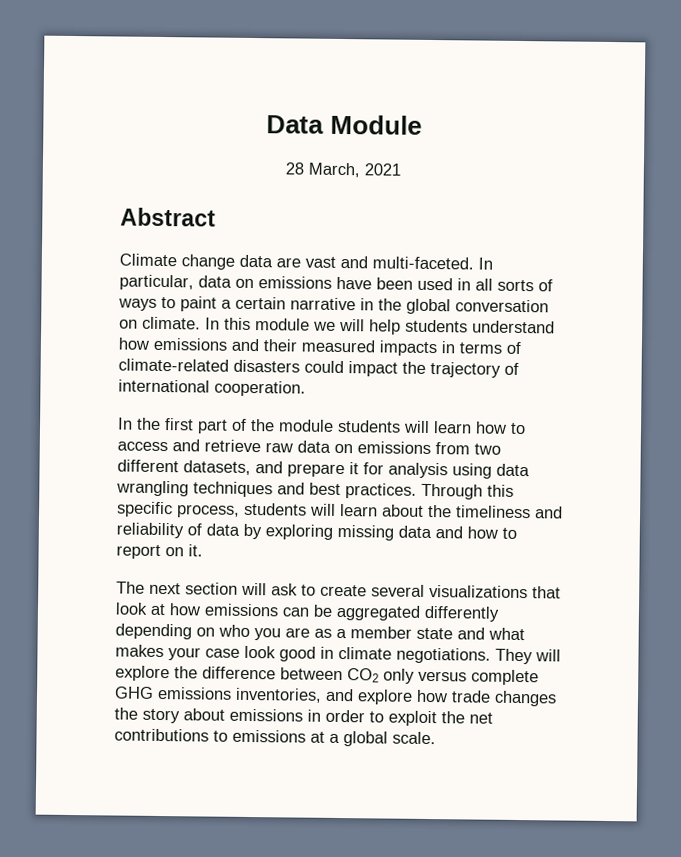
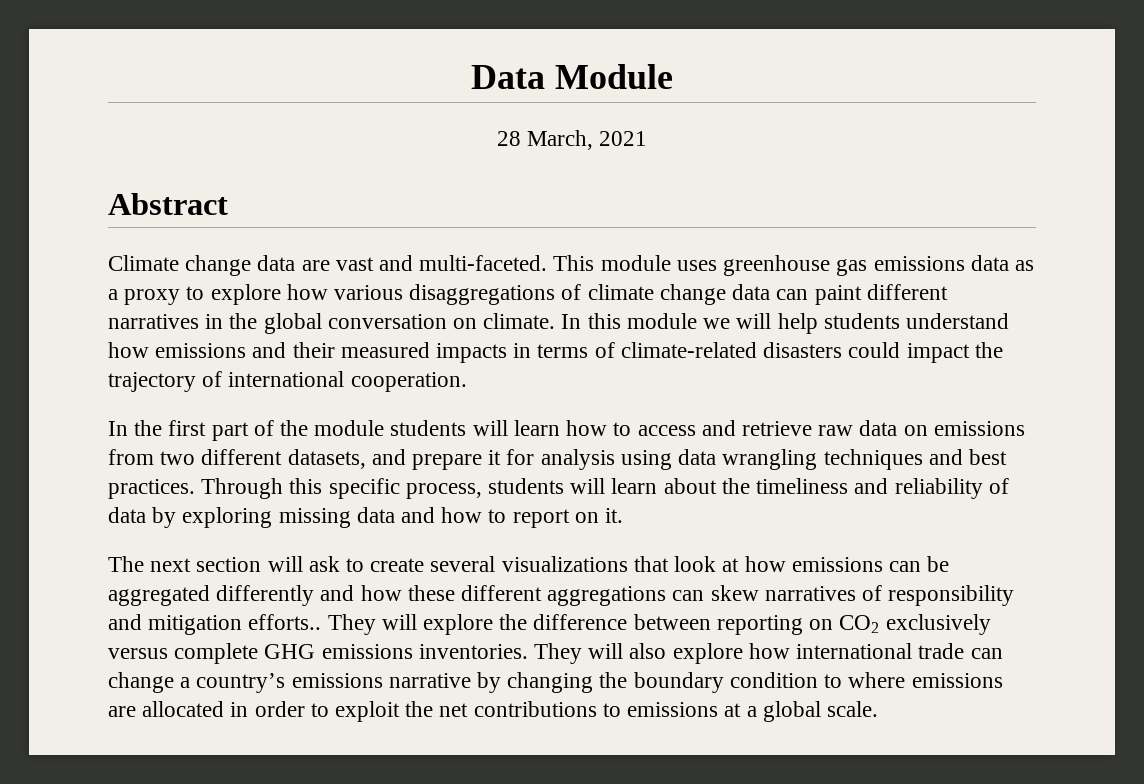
- In particular, data on emissions have been used in all sorts of ways to paint a certain narrative in the global conversation on climate.
+ This module uses greenhouse gas emissions data as a proxy to explore how various disaggregations of climate change data can paint different narratives in the global conversation on climate.
- The next section will ask to create several visualizations that look at how emissions can be aggregated differently depending on who you are as a member state and what makes your case look good in climate negotiations.
+ The next section will ask to create several visualizations that look at how emissions can be aggregated differently and how these different aggregations can skew narratives of responsibility and mitigation efforts..
- They will explore the difference between CO2 only versus complete GHG emissions inventories, and explore how trade changes the story about emissions in order to exploit the net contributions to emissions at a global scale.
+ They will explore the difference between reporting on CO2 exclusively versus complete GHG emissions inventories. They will also explore how international trade can change a country’s emissions narrative by changing the boundary condition to where emissions are allocated in order to exploit the net contributions to emissions at a global scale.

